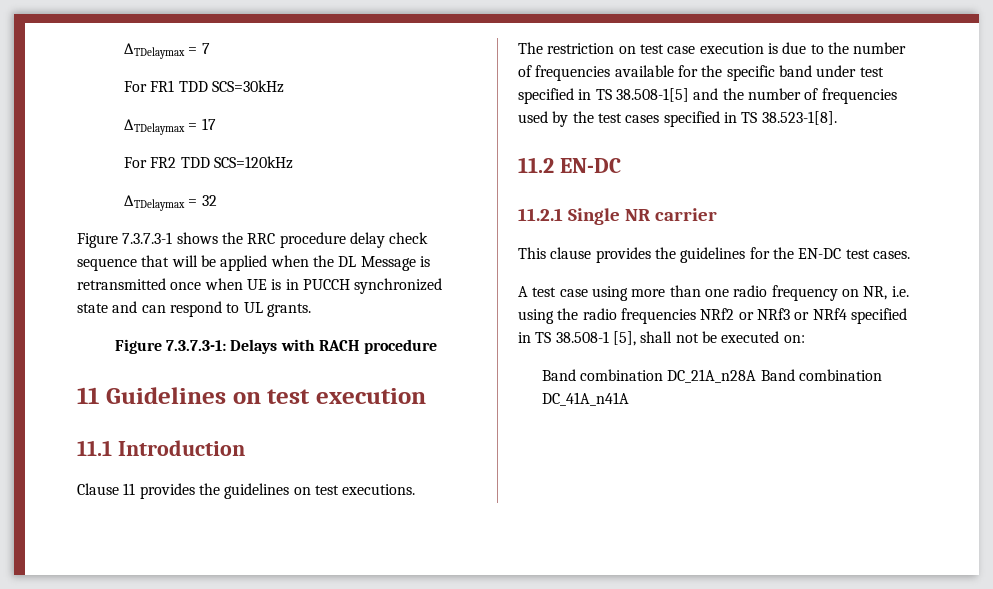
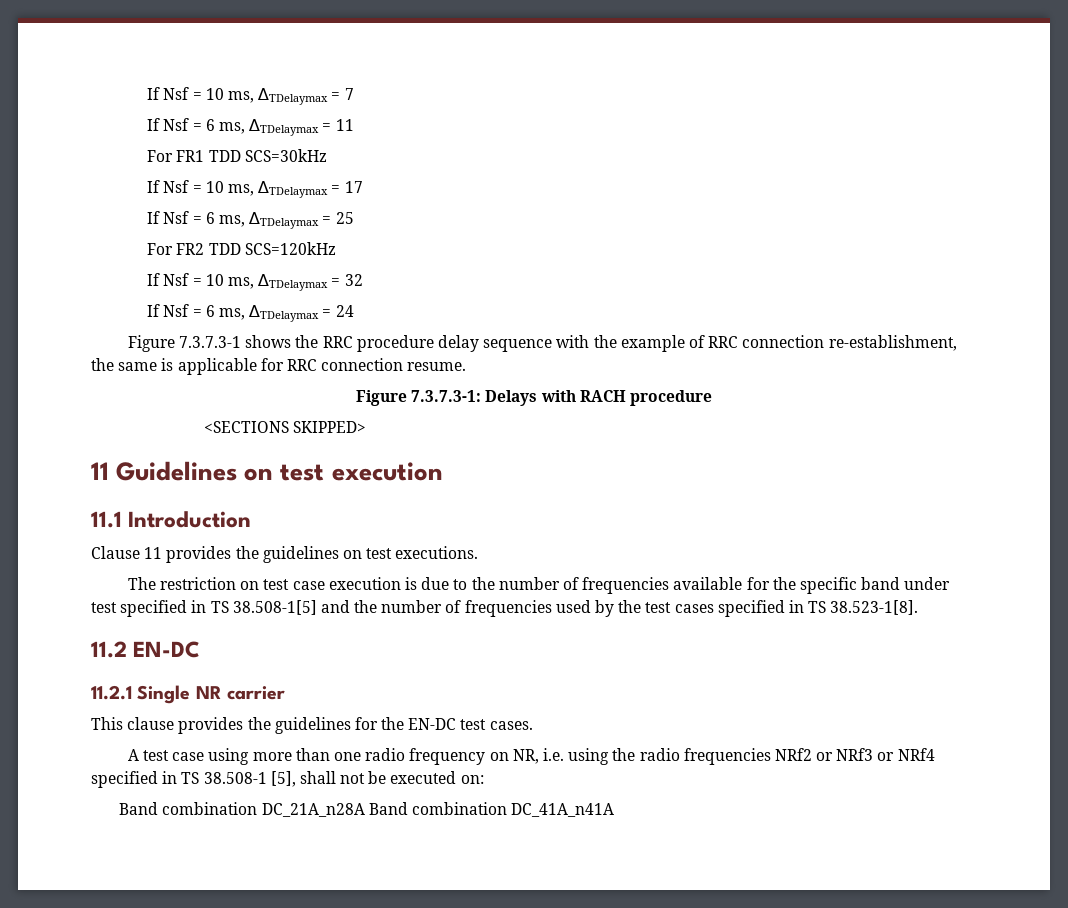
- ∆TDelaymax = 7
+ If Nsf = 10 ms, ∆TDelaymax = 7
+ If Nsf = 6 ms, ∆TDelaymax = 11
  For FR1 TDD SCS=30kHz
- ∆TDelaymax = 17
+ If Nsf = 10 ms, ∆TDelaymax = 17
+ If Nsf = 6 ms, ∆TDelaymax = 25
  For FR2 TDD SCS=120kHz
- ∆TDelaymax = 32
+ If Nsf = 10 ms, ∆TDelaymax = 32
+ If Nsf = 6 ms, ∆TDelaymax = 24
- Figure 7.3.7.3-1 shows the RRC procedure delay check sequence that will be applied when the DL Message is retransmitted once when UE is in PUCCH synchronized state and can respond to UL grants.
+ Figure 7.3.7.3-1 shows the RRC procedure delay sequence with the example of RRC connection re-establishment, the same is applicable for RRC connection resume.
+ <SECTIONS SKIPPED>

